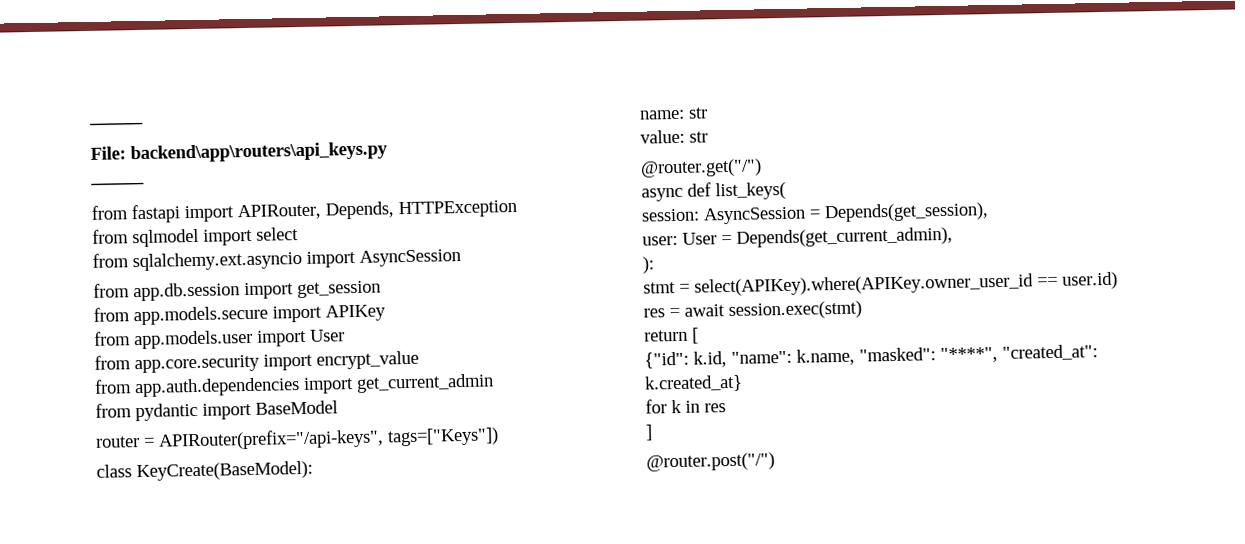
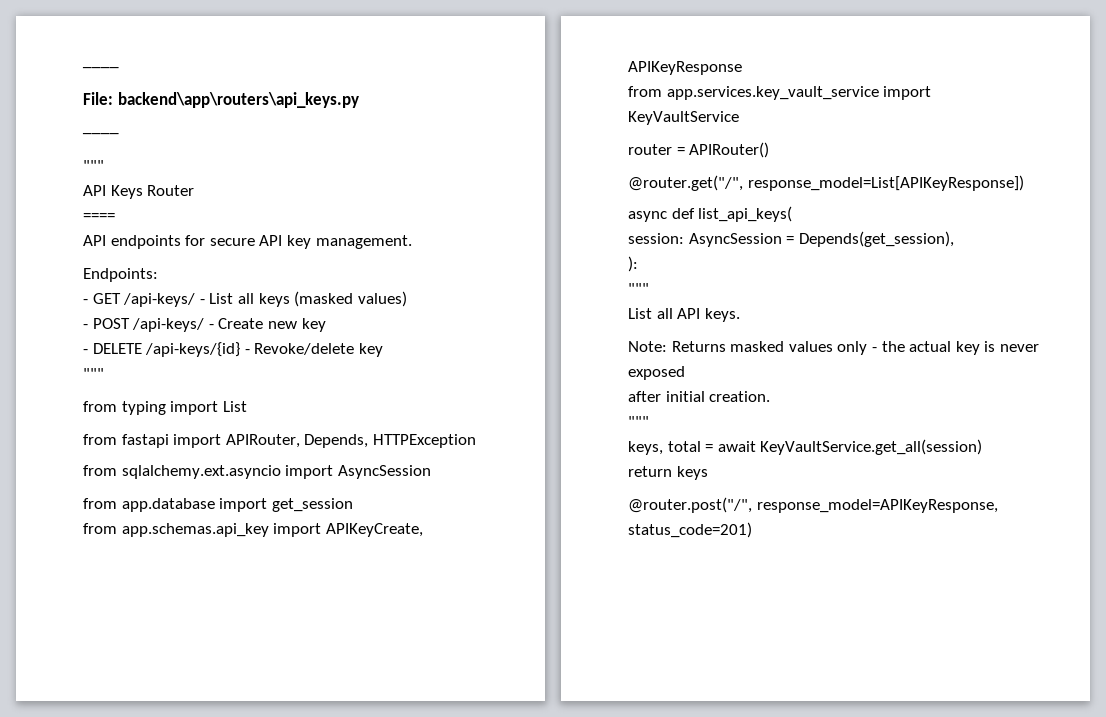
  File: backend\app\routers\api_keys.py
  ────
+ """
+ API Keys Router
+ ====
+ API endpoints for secure API key management.
+ Endpoints:
+ - GET /api-keys/ - List all keys (masked values)
+ - POST /api-keys/ - Create new key
+ - DELETE /api-keys/{id} - Revoke/delete key
+ """
+ from typing import List
- from sqlmodel import select
- from app.db.session import get_session
+ from app.database import get_session
- from app.models.secure import APIKey
- from app.models.user import User
- from app.core.security import encrypt_value
- from app.auth.dependencies import get_current_admin
- from pydantic import BaseModel
- router = APIRouter(prefix="/api-keys", tags=["Keys"])
- class KeyCreate(BaseModel):
- name: str
- value: str
- @router.get("/")
+ from app.schemas.api_key import APIKeyCreate, APIKeyResponse
+ from app.services.key_vault_service import KeyVaultService
+ router = APIRouter()
+ @router.get("/", response_model=List[APIKeyResponse])
- async def list_keys(
+ async def list_api_keys(
- user: User = Depends(get_current_admin),
  ):
- stmt = select(APIKey).where(APIKey.owner_user_id == user.id)
- res = await session.exec(stmt)
+ """
+ List all API keys.
+ Note: Returns masked values only - the actual key is never exposed
+ after initial creation.
+ """
+ keys, total = await KeyVaultService.get_all(session)
- return [
- {"id": k.id, "name": k.name, "masked": "****", "created_at": k.created_at}
- for k in res
- ]
- @router.post("/")
+ return keys
+ @router.post("/", response_model=APIKeyResponse, status_code=201)

